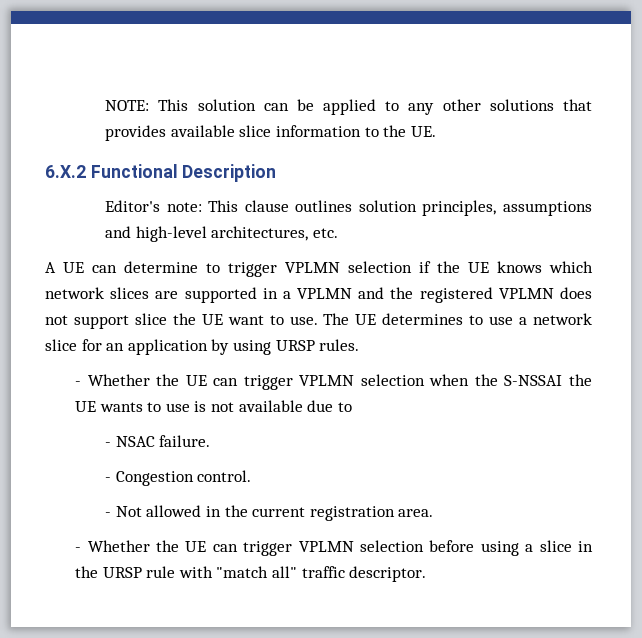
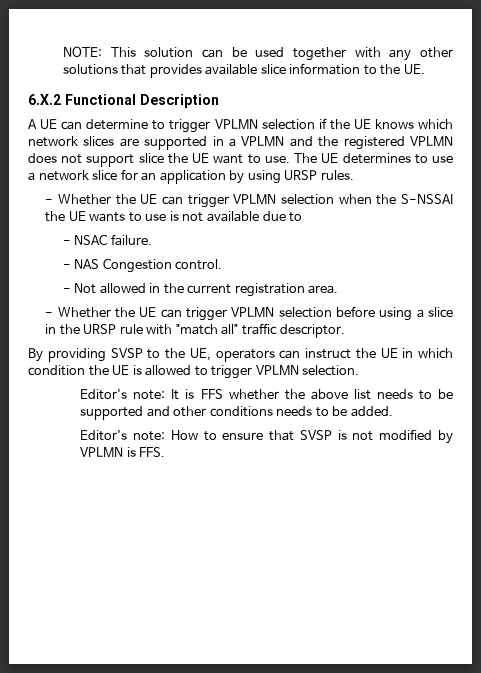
- NOTE: This solution can be applied to any other solutions that provides available slice information to the UE.
+ NOTE: This solution can be used together with any other solutions that provides available slice information to the UE.
- Editor's note: This clause outlines solution principles, assumptions and high-level architectures, etc.
- - Congestion control.
+ - NAS Congestion control.
+ By providing SVSP to the UE, operators can instruct the UE in which condition the UE is allowed to trigger VPLMN selection.
+ Editor's note: It is FFS whether the above list needs to be supported and other conditions needs to be added.
+ Editor's note: How to ensure that SVSP is not modified by VPLMN is FFS.

